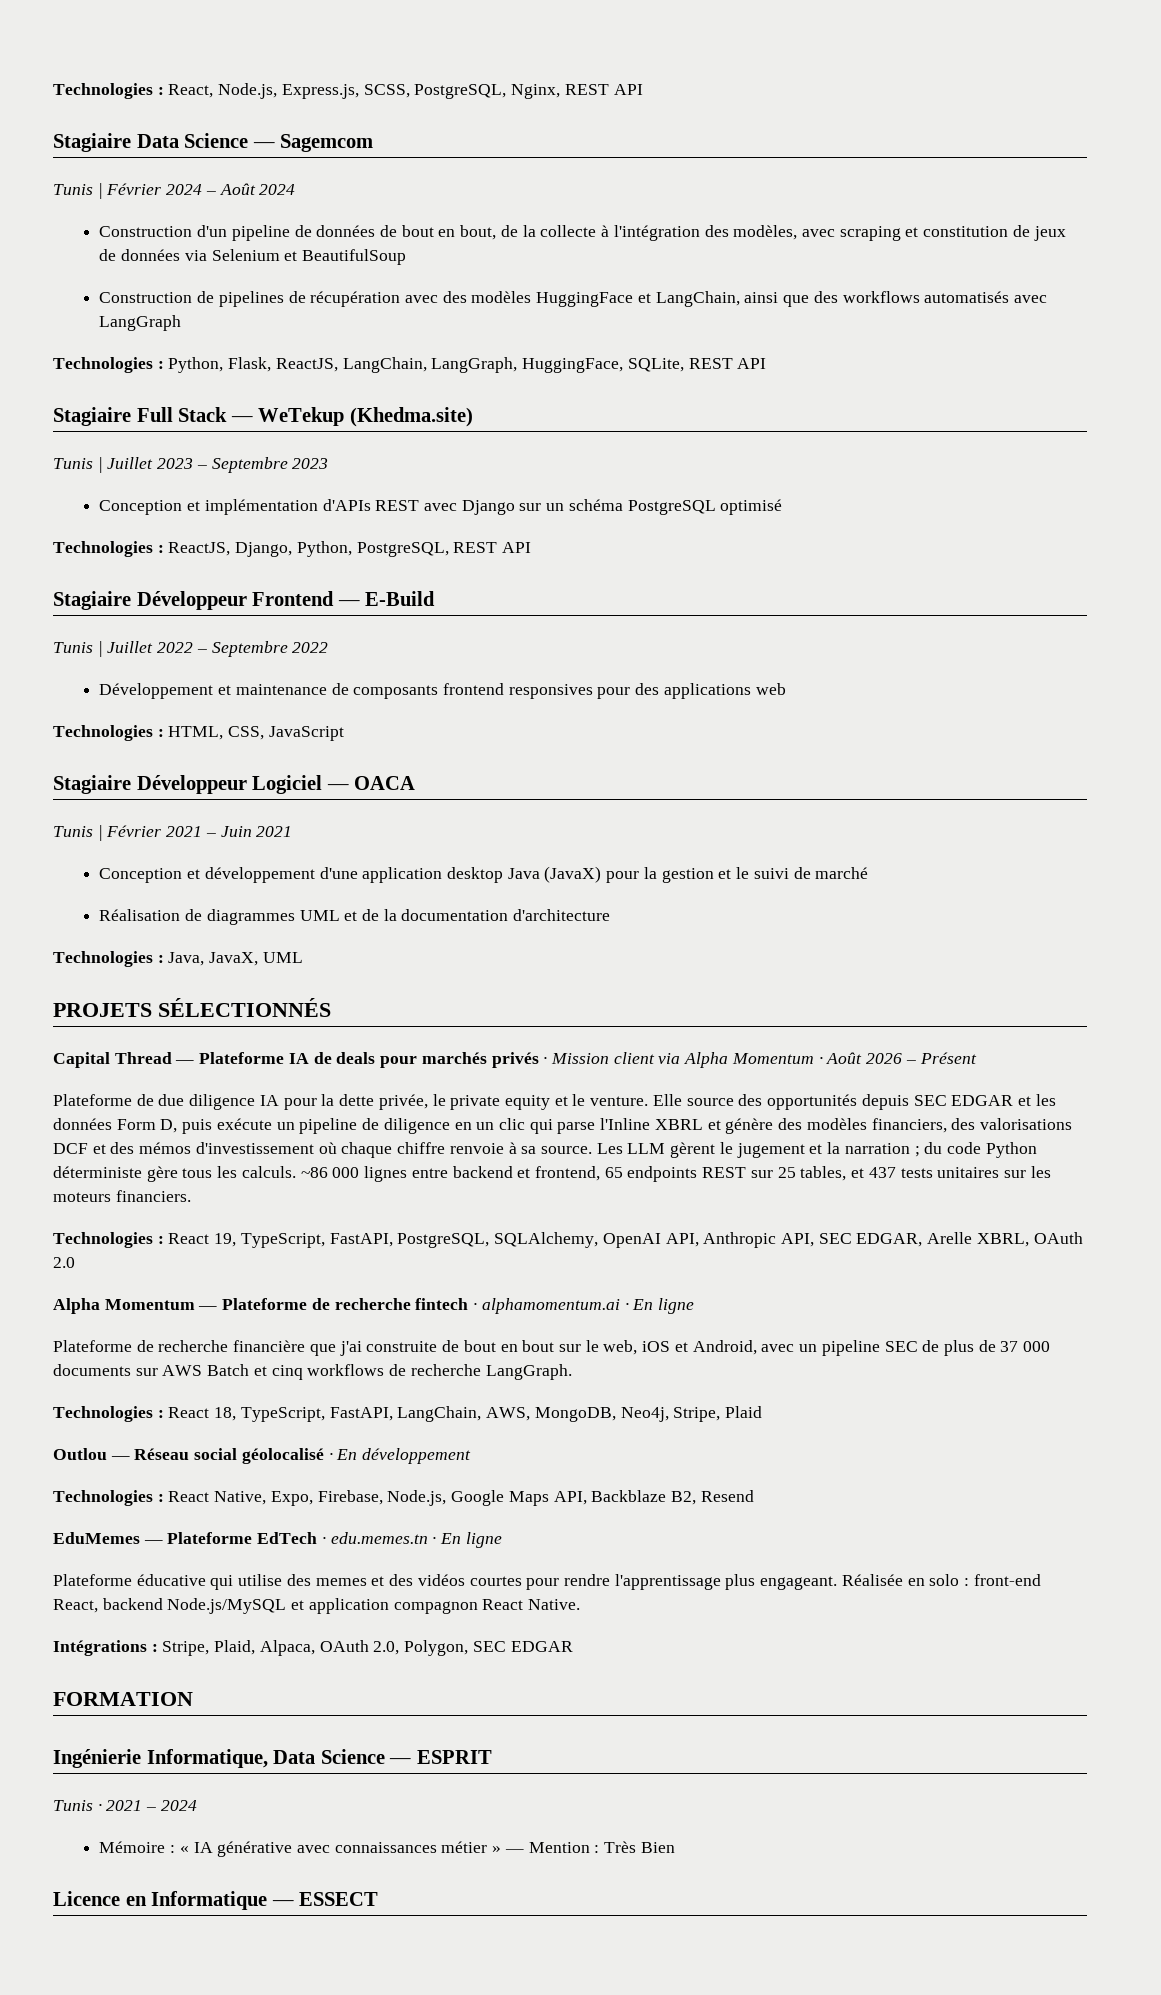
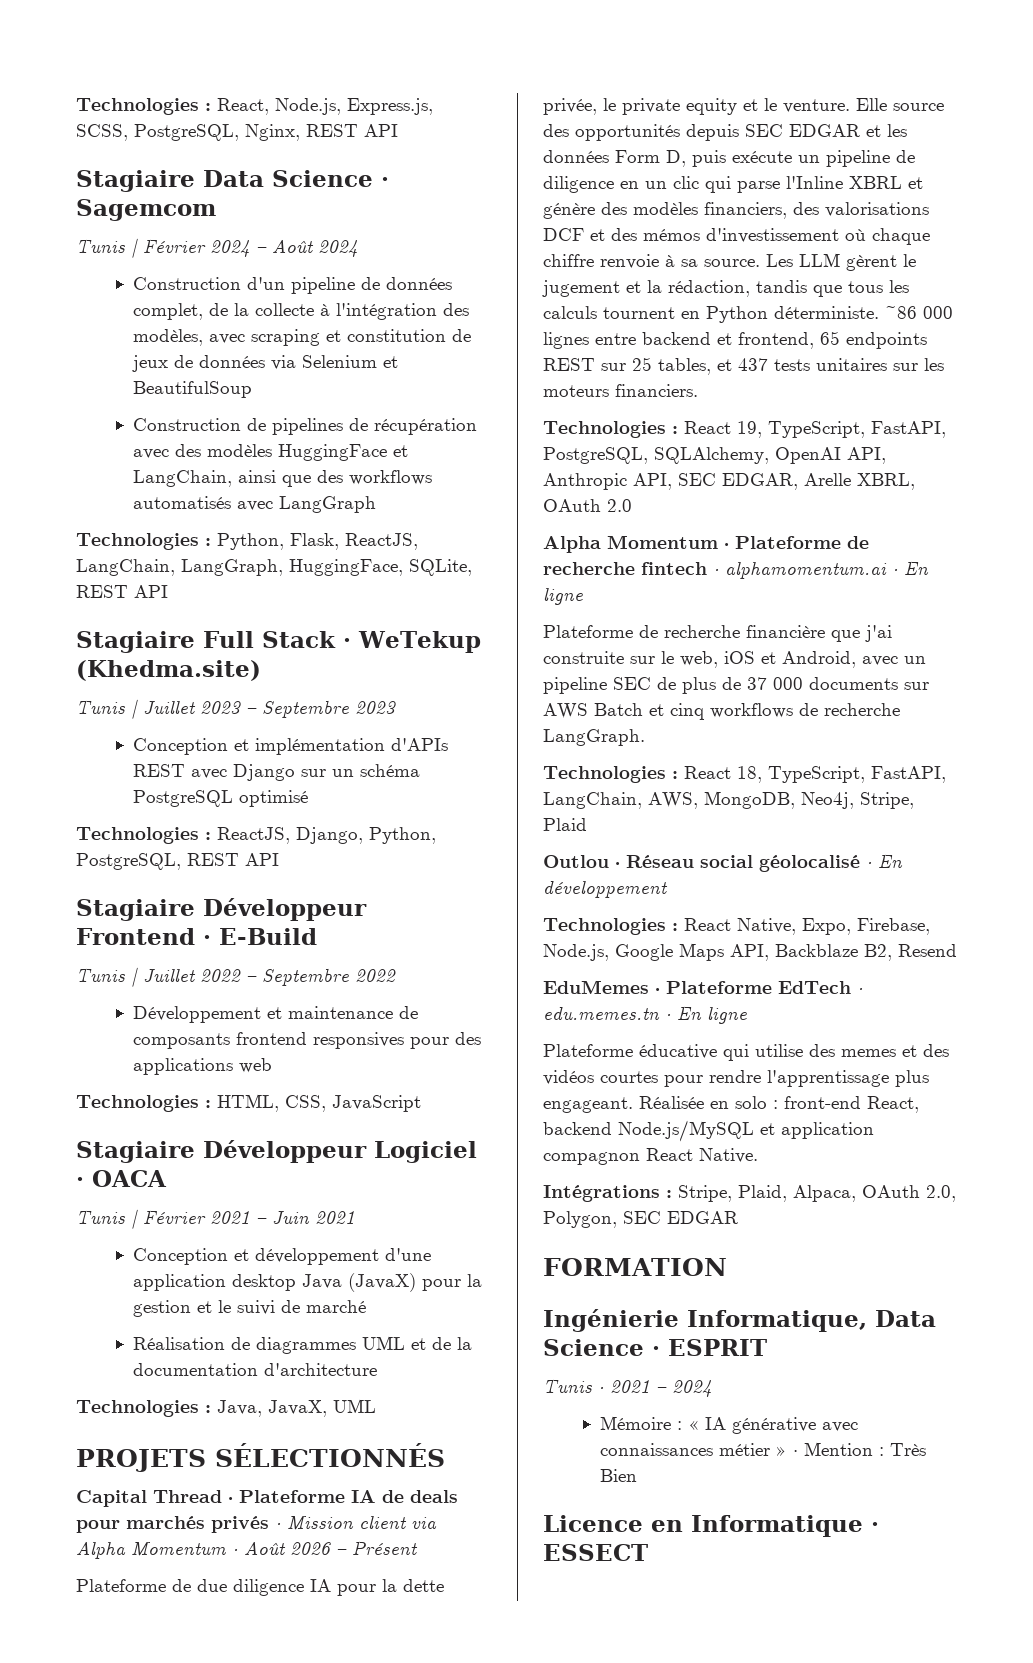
- Stagiaire Data Science — Sagemcom
+ Stagiaire Data Science · Sagemcom
- Construction d'un pipeline de données de bout en bout, de la collecte à l'intégration des modèles, avec scraping et constitution de jeux de données via Selenium et BeautifulSoup
+ Construction d'un pipeline de données complet, de la collecte à l'intégration des modèles, avec scraping et constitution de jeux de données via Selenium et BeautifulSoup
- Stagiaire Full Stack — WeTekup (Khedma.site)
+ Stagiaire Full Stack · WeTekup (Khedma.site)
- Stagiaire Développeur Frontend — E-Build
+ Stagiaire Développeur Frontend · E-Build
- Stagiaire Développeur Logiciel — OACA
+ Stagiaire Développeur Logiciel · OACA
- Capital Thread — Plateforme IA de deals pour marchés privés · Mission client via Alpha Momentum · Août 2026 – Présent
+ Capital Thread · Plateforme IA de deals pour marchés privés · Mission client via Alpha Momentum · Août 2026 – Présent
- Les LLM gèrent le jugement et la narration ; du code Python déterministe gère tous les calculs.
+ Les LLM gèrent le jugement et la rédaction, tandis que tous les calculs tournent en Python déterministe.
- Alpha Momentum — Plateforme de recherche fintech · alphamomentum.ai · En ligne
+ Alpha Momentum · Plateforme de recherche fintech · alphamomentum.ai · En ligne
- Plateforme de recherche financière que j'ai construite de bout en bout sur le web, iOS et Android, avec un pipeline SEC de plus de 37 000 documents sur AWS Batch et cinq workflows de recherche LangGraph.
+ Plateforme de recherche financière que j'ai construite sur le web, iOS et Android, avec un pipeline SEC de plus de 37 000 documents sur AWS Batch et cinq workflows de recherche LangGraph.
- Outlou — Réseau social géolocalisé · En développement
+ Outlou · Réseau social géolocalisé · En développement
- EduMemes — Plateforme EdTech · edu.memes.tn · En ligne
+ EduMemes · Plateforme EdTech · edu.memes.tn · En ligne
- Ingénierie Informatique, Data Science — ESPRIT
+ Ingénierie Informatique, Data Science · ESPRIT
- Mémoire : « IA générative avec connaissances métier » — Mention : Très Bien
+ Mémoire : « IA générative avec connaissances métier » · Mention : Très Bien
- Licence en Informatique — ESSECT
+ Licence en Informatique · ESSECT

